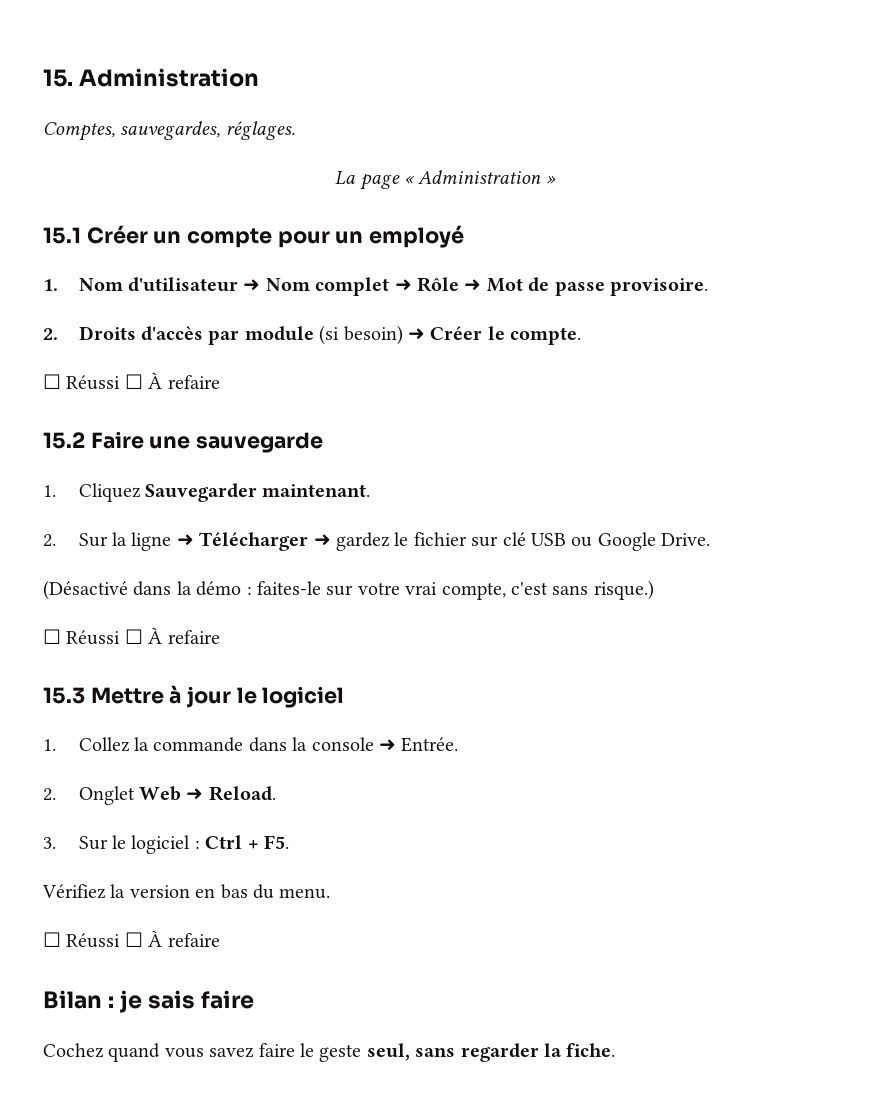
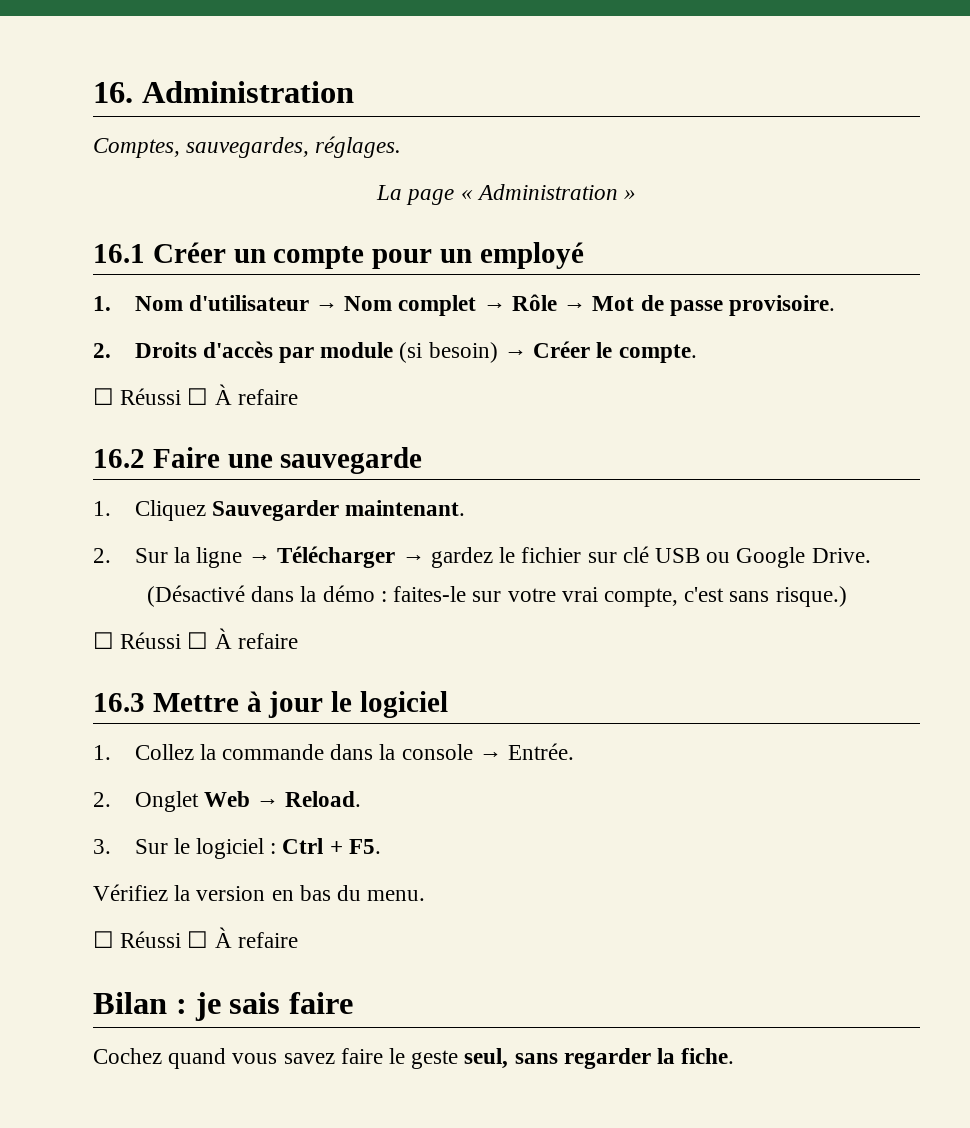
- 15. Administration
+ 16. Administration
- 15.1 Créer un compte pour un employé
+ 16.1 Créer un compte pour un employé
- 1. Nom d'utilisateur ➜ Nom complet ➜ Rôle ➜ Mot de passe provisoire.
+ 1. Nom d'utilisateur → Nom complet → Rôle → Mot de passe provisoire.
- 2. Droits d'accès par module (si besoin) ➜ Créer le compte.
+ 2. Droits d'accès par module (si besoin) → Créer le compte.
- 15.2 Faire une sauvegarde
+ 16.2 Faire une sauvegarde
- 2. Sur la ligne ➜ Télécharger ➜ gardez le fichier sur clé USB ou Google Drive.
+ 2. Sur la ligne → Télécharger → gardez le fichier sur clé USB ou Google Drive.
- 15.3 Mettre à jour le logiciel
+ 16.3 Mettre à jour le logiciel
- 1. Collez la commande dans la console ➜ Entrée.
+ 1. Collez la commande dans la console → Entrée.
- 2. Onglet Web ➜ Reload.
+ 2. Onglet Web → Reload.

